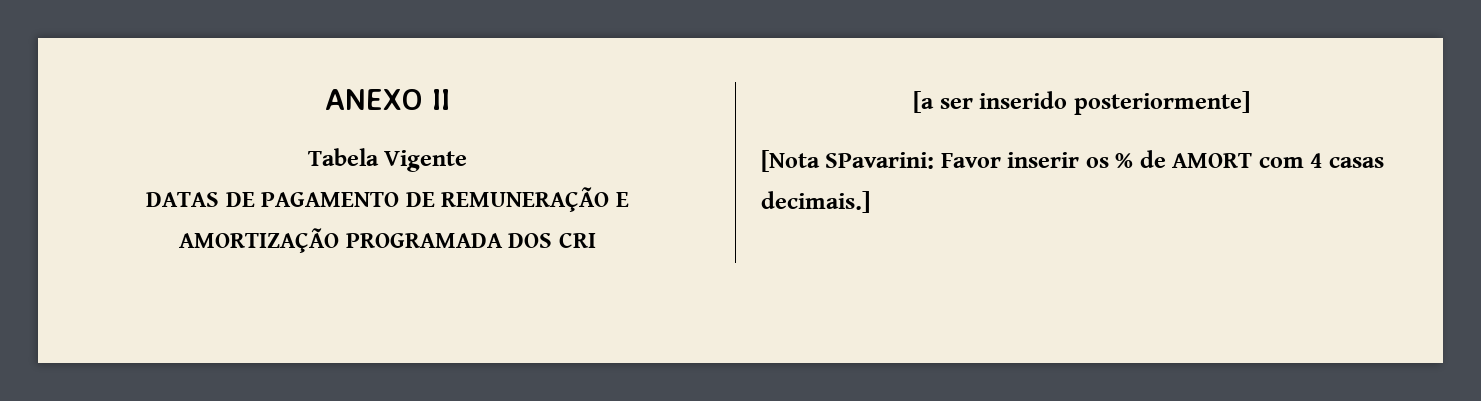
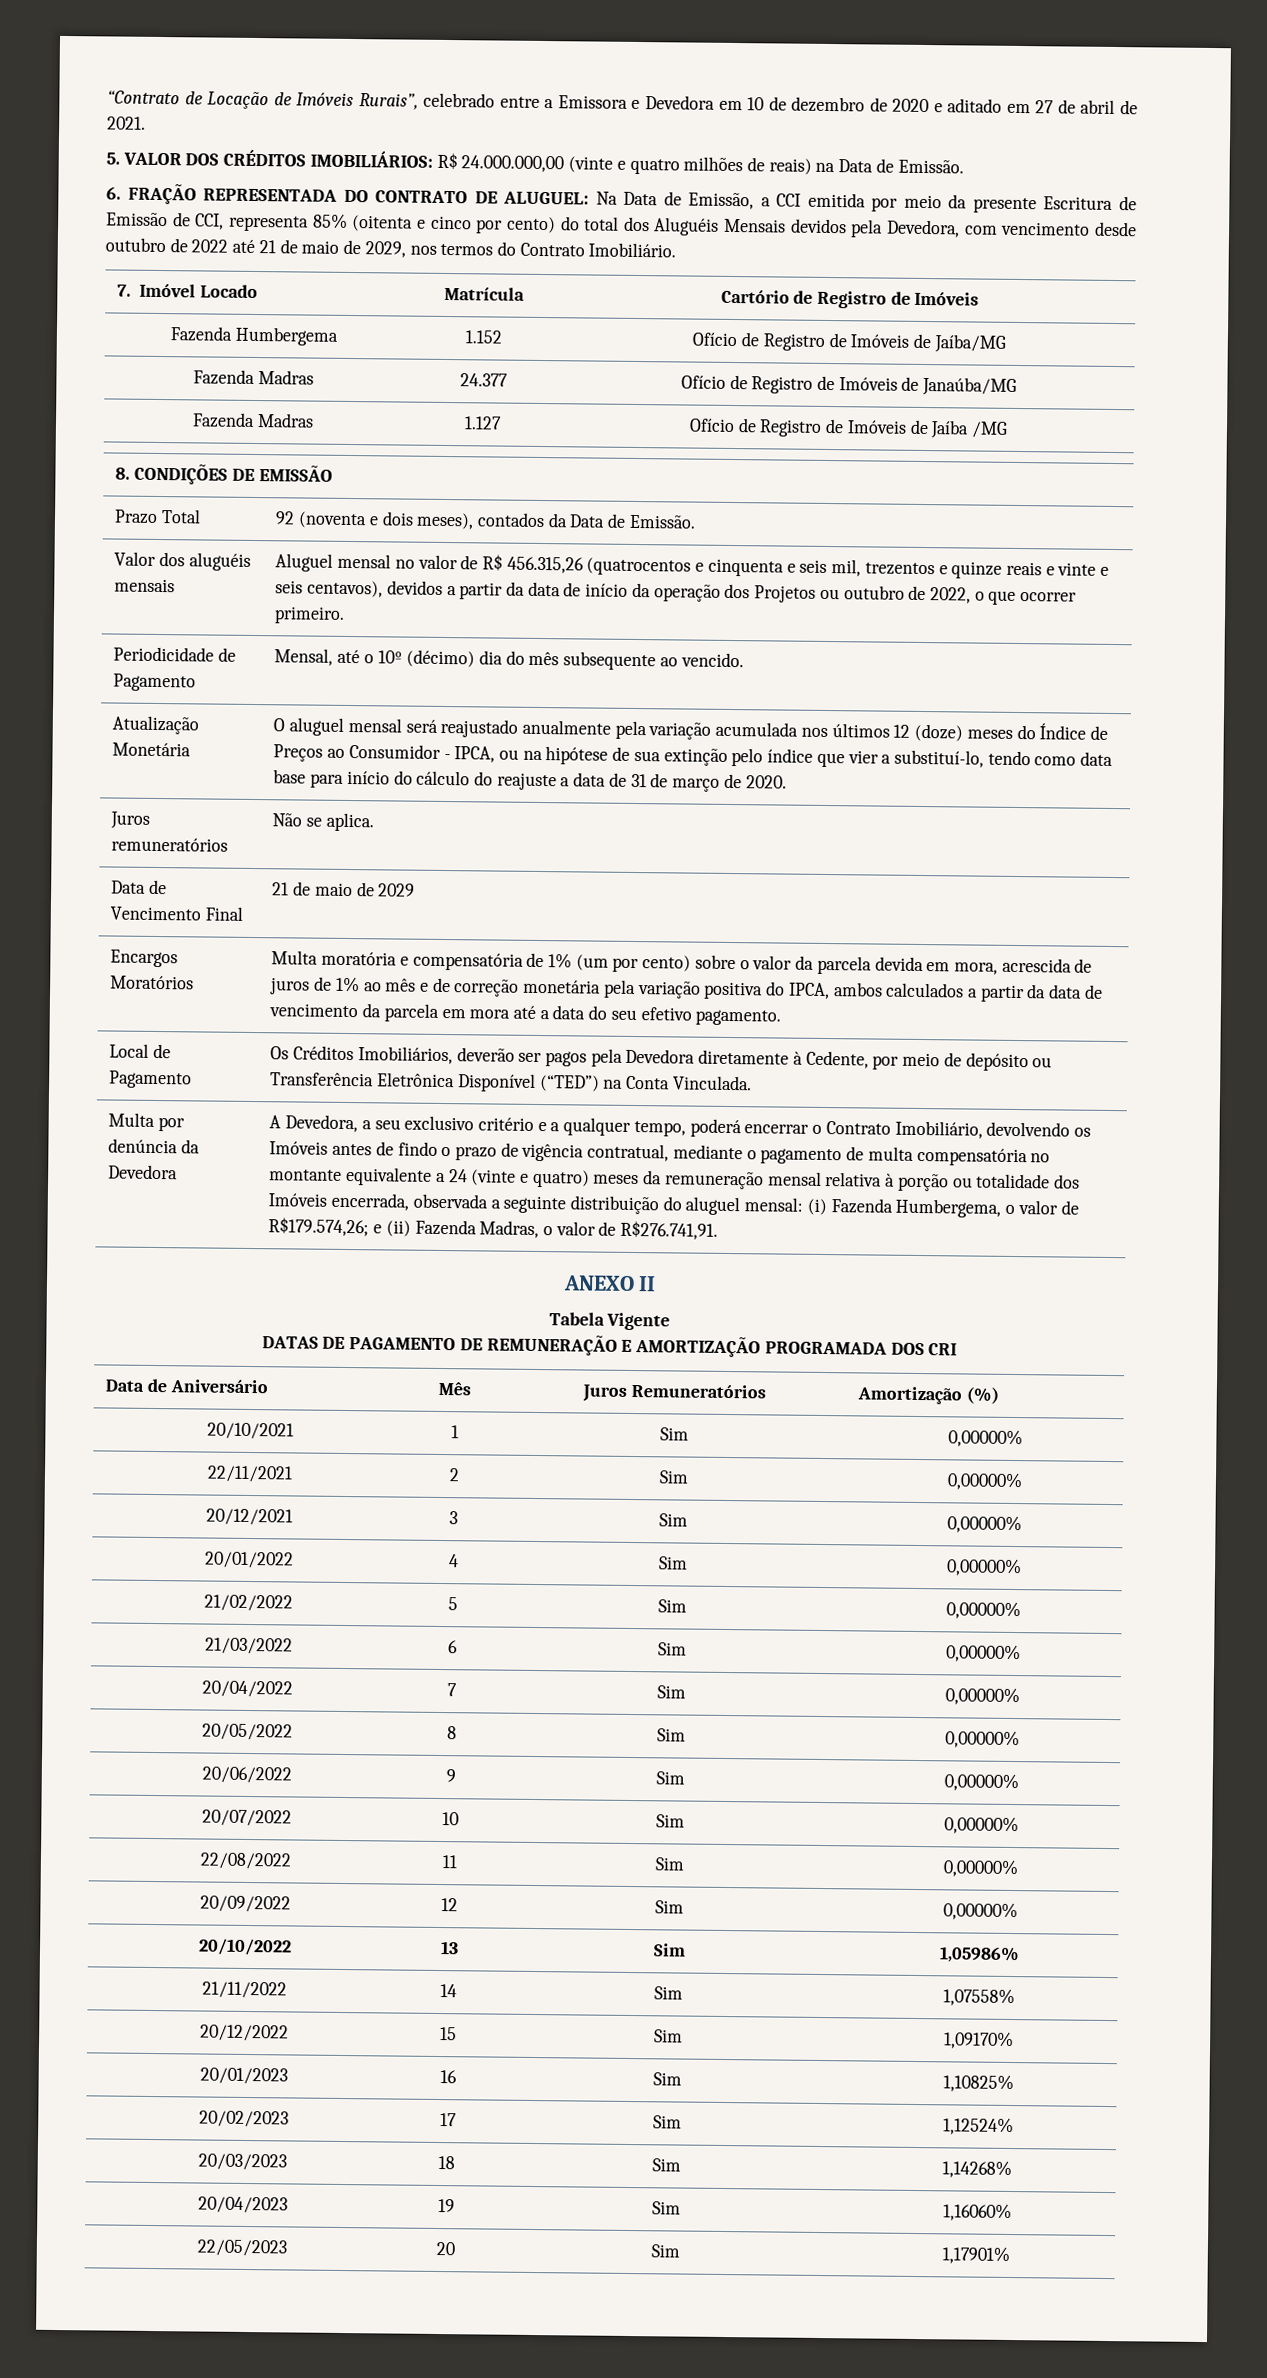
+ “Contrato de Locação de Imóveis Rurais”, celebrado entre a Emissora e Devedora em 10 de dezembro de 2020 e aditado em 27 de abril de 2021.
+ 5. VALOR DOS CRÉDITOS IMOBILIÁRIOS: R$ 24.000.000,00 (vinte e quatro milhões de reais) na Data de Emissão.
+ 6. FRAÇÃO REPRESENTADA DO CONTRATO DE ALUGUEL: Na Data de Emissão, a CCI emitida por meio da presente Escritura de Emissão de CCI, representa 85% (oitenta e cinco por cento) do total dos Aluguéis Mensais devidos pela Devedora, com vencimento desde outubro de 2022 até 21 de maio de 2029, nos termos do Contrato Imobiliário.
+ 7. Imóvel Locado | Matrícula | Cartório de Registro de Imóveis
+ Fazenda Humbergema | 1.152 | Ofício de Registro de Imóveis de Jaíba/MG
+ Fazenda Madras | 24.377 | Ofício de Registro de Imóveis de Janaúba/MG
+ Fazenda Madras | 1.127 | Ofício de Registro de Imóveis de Jaíba /MG
+ 8. CONDIÇÕES DE EMISSÃO
+ Prazo Total | 92 (noventa e dois meses), contados da Data de Emissão.
+ Valor dos aluguéis mensais | Aluguel mensal no valor de R$ 456.315,26 (quatrocentos e cinquenta e seis mil, trezentos e quinze reais e vinte e seis centavos), devidos a partir da data de início da operação dos Projetos ou outubro de 2022, o que ocorrer primeiro.
+ Periodicidade de Pagamento | Mensal, até o 10º (décimo) dia do mês subsequente ao vencido.
+ Atualização Monetária | O aluguel mensal será reajustado anualmente pela variação acumulada nos últimos 12 (doze) meses do Índice de Preços ao Consumidor - IPCA, ou na hipótese de sua extinção pelo índice que vier a substituí-lo, tendo como data base para início do cálculo do reajuste a data de 31 de março de 2020.
+ Juros remuneratórios | Não se aplica.
+ Data de Vencimento Final | 21 de maio de 2029
+ Encargos Moratórios | Multa moratória e compensatória de 1% (um por cento) sobre o valor da parcela devida em mora, acrescida de juros de 1% ao mês e de correção monetária pela variação positiva do IPCA, ambos calculados a partir da data de vencimento da parcela em mora até a data do seu efetivo pagamento.
+ Local de Pagamento | Os Créditos Imobiliários, deverão ser pagos pela Devedora diretamente à Cedente, por meio de depósito ou Transferência Eletrônica Disponível (“TED”) na Conta Vinculada.
+ Multa por denúncia da Devedora | A Devedora, a seu exclusivo critério e a qualquer tempo, poderá encerrar o Contrato Imobiliário, devolvendo os Imóveis antes de findo o prazo de vigência contratual, mediante o pagamento de multa compensatória no montante equivalente a 24 (vinte e quatro) meses da remuneração mensal relativa à porção ou totalidade dos Imóveis encerrada, observada a seguinte distribuição do aluguel mensal: (i) Fazenda Humbergema, o valor de R$179.574,26; e (ii) Fazenda Madras, o valor de R$276.741,91.
- [a ser inserido posteriormente]
- [Nota SPavarini: Favor inserir os % de AMORT com 4 casas decimais.]
+ Data de Aniversário | Mês | Juros Remuneratórios | Amortização (%)
+ 20/10/2021 | 1 | Sim | 0,00000%
+ 22/11/2021 | 2 | Sim | 0,00000%
+ 20/12/2021 | 3 | Sim | 0,00000%
+ 20/01/2022 | 4 | Sim | 0,00000%
+ 21/02/2022 | 5 | Sim | 0,00000%
+ 21/03/2022 | 6 | Sim | 0,00000%
+ 20/04/2022 | 7 | Sim | 0,00000%
+ 20/05/2022 | 8 | Sim | 0,00000%
+ 20/06/2022 | 9 | Sim | 0,00000%
+ 20/07/2022 | 10 | Sim | 0,00000%
+ 22/08/2022 | 11 | Sim | 0,00000%
+ 20/09/2022 | 12 | Sim | 0,00000%
+ 20/10/2022 | 13 | Sim | 1,05986%
+ 21/11/2022 | 14 | Sim | 1,07558%
+ 20/12/2022 | 15 | Sim | 1,09170%
+ 20/01/2023 | 16 | Sim | 1,10825%
+ 20/02/2023 | 17 | Sim | 1,12524%
+ 20/03/2023 | 18 | Sim | 1,14268%
+ 20/04/2023 | 19 | Sim | 1,16060%
+ 22/05/2023 | 20 | Sim | 1,17901%

